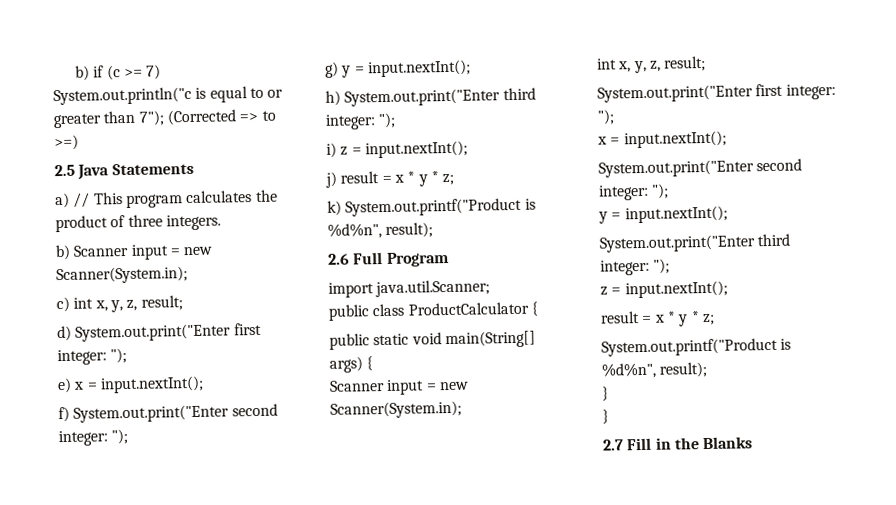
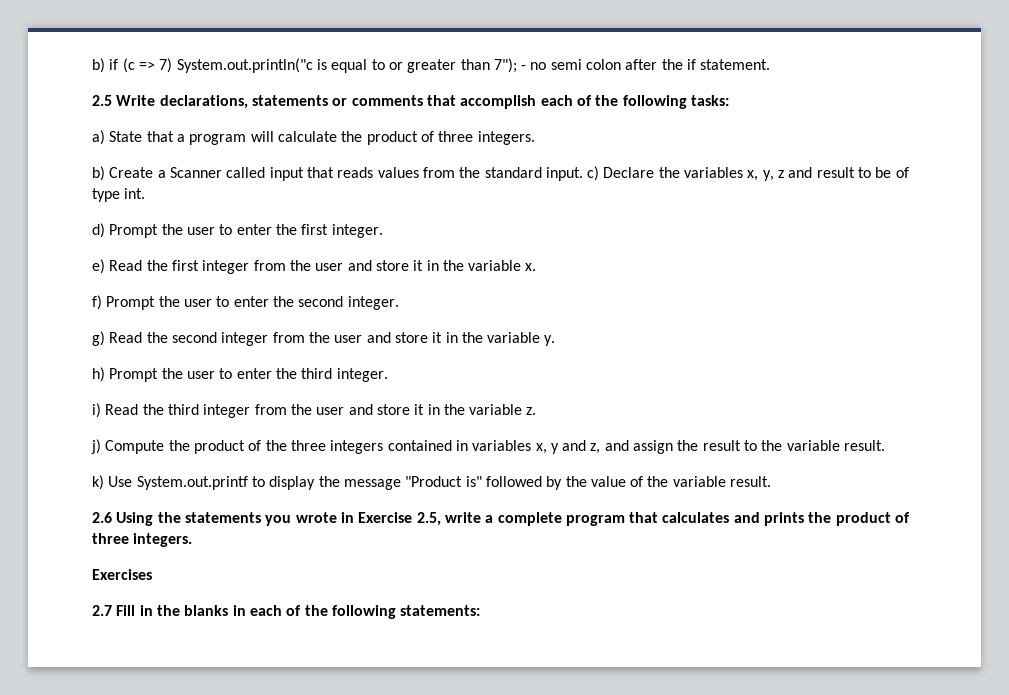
- b) if (c >= 7) System.out.println("c is equal to or greater than 7"); (Corrected => to >=)
- 2.5 Java Statements
- a) // This program calculates the product of three integers.
+ b) if (c => 7) System.out.println("c is equal to or greater than 7"); - no semi colon after the if statement.
+ 2.5 Write declarations, statements or comments that accomplish each of the following tasks:
+ a) State that a program will calculate the product of three integers.
- b) Scanner input = new Scanner(System.in);
- c) int x, y, z, result;
- d) System.out.print("Enter first integer: ");
- e) x = input.nextInt();
- f) System.out.print("Enter second integer: ");
- g) y = input.nextInt();
- h) System.out.print("Enter third integer: ");
- i) z = input.nextInt();
- j) result = x * y * z;
- k) System.out.printf("Product is %d%n", result);
- 2.6 Full Program
- import java.util.Scanner;
- public class ProductCalculator {
- public static void main(String[] args) {
- Scanner input = new Scanner(System.in);
- int x, y, z, result;
- System.out.print("Enter first integer: ");
- x = input.nextInt();
- System.out.print("Enter second integer: ");
- y = input.nextInt();
- System.out.print("Enter third integer: ");
- z = input.nextInt();
- result = x * y * z;
- System.out.printf("Product is %d%n", result);
- }
- }
- 2.7 Fill in the Blanks
+ b) Create a Scanner called input that reads values from the standard input. c) Declare the variables x, y, z and result to be of type int.
+ d) Prompt the user to enter the first integer.
+ e) Read the first integer from the user and store it in the variable x.
+ f) Prompt the user to enter the second integer.
+ g) Read the second integer from the user and store it in the variable y.
+ h) Prompt the user to enter the third integer.
+ i) Read the third integer from the user and store it in the variable z.
+ j) Compute the product of the three integers contained in variables x, y and z, and assign the result to the variable result.
+ k) Use System.out.printf to display the message "Product is" followed by the value of the variable result.
+ 2.6 Using the statements you wrote in Exercise 2.5, write a complete program that calculates and prints the product of three integers.
+ Exercises
+ 2.7 Fill in the blanks in each of the following statements:

